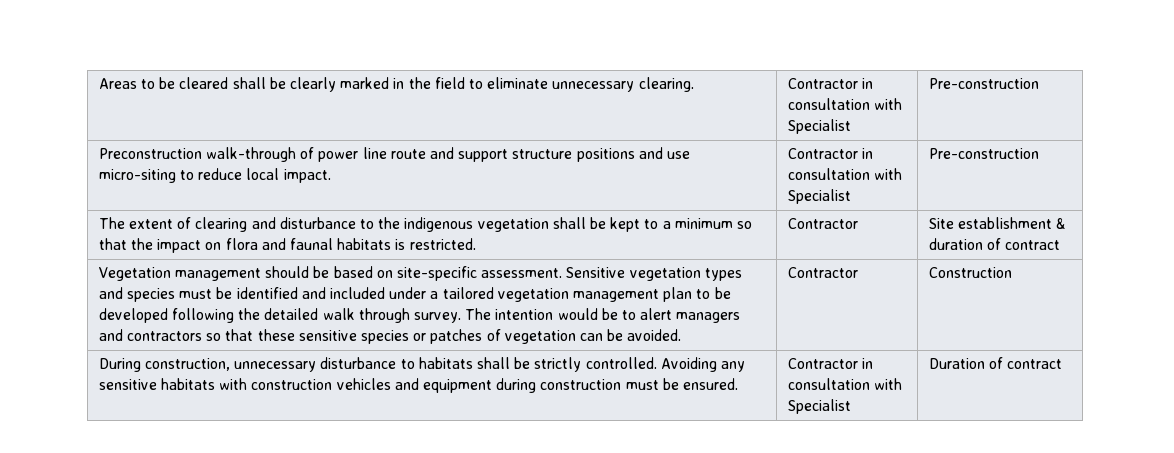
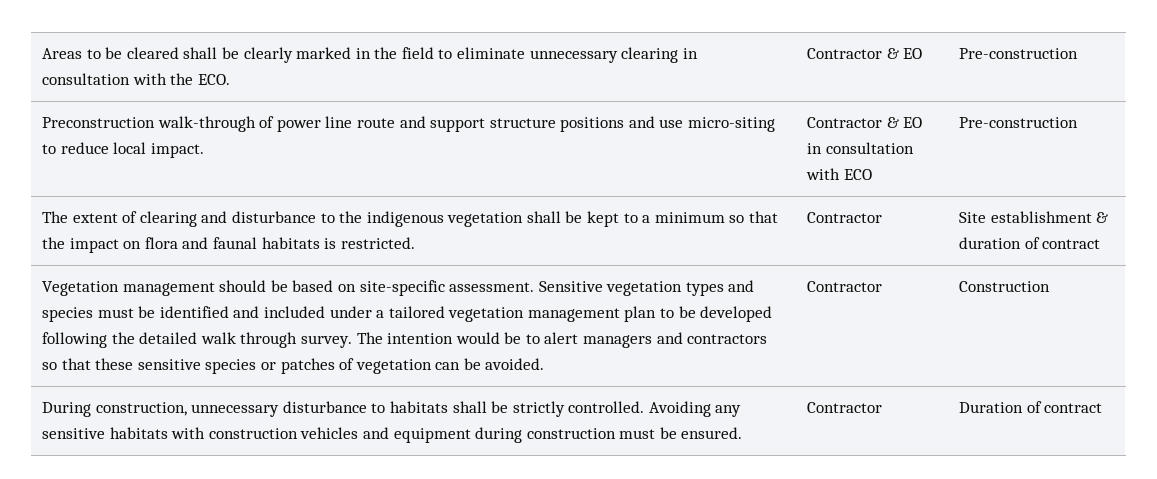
- Areas to be cleared shall be clearly marked in the field to eliminate unnecessary clearing. | Contractor in consultation with Specialist | Pre-construction
+ Areas to be cleared shall be clearly marked in the field to eliminate unnecessary clearing in consultation with the ECO. | Contractor & EO | Pre-construction
- Preconstruction walk-through of power line route and support structure positions and use micro-siting to reduce local impact. | Contractor in consultation with Specialist | Pre-construction
+ Preconstruction walk-through of power line route and support structure positions and use micro-siting to reduce local impact. | Contractor & EO in consultation with ECO | Pre-construction
- During construction, unnecessary disturbance to habitats shall be strictly controlled. Avoiding any sensitive habitats with construction vehicles and equipment during construction must be ensured. | Contractor in consultation with Specialist | Duration of contract
+ During construction, unnecessary disturbance to habitats shall be strictly controlled. Avoiding any sensitive habitats with construction vehicles and equipment during construction must be ensured. | Contractor | Duration of contract

